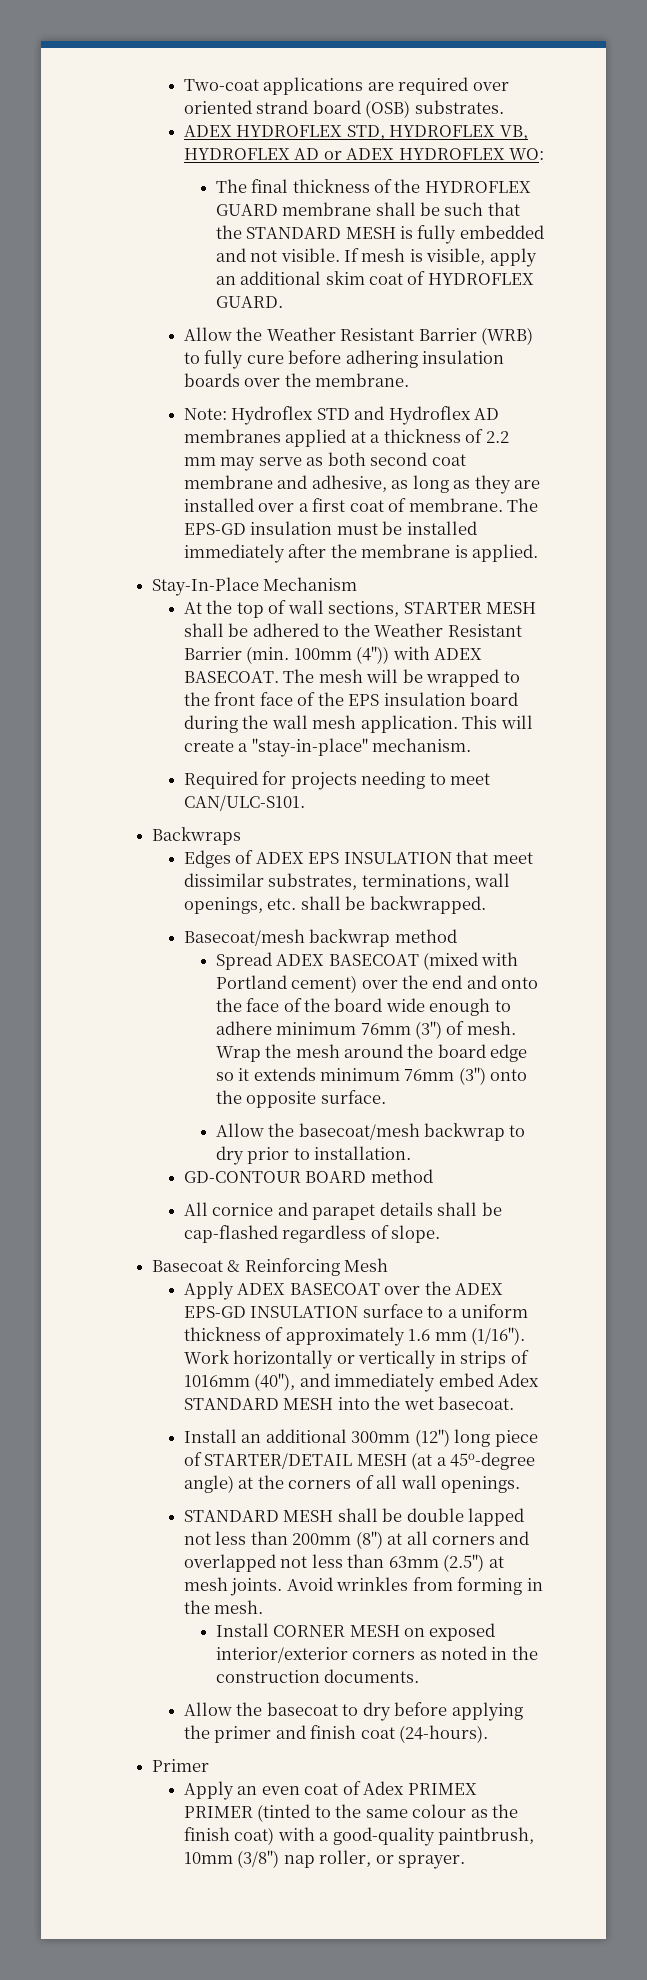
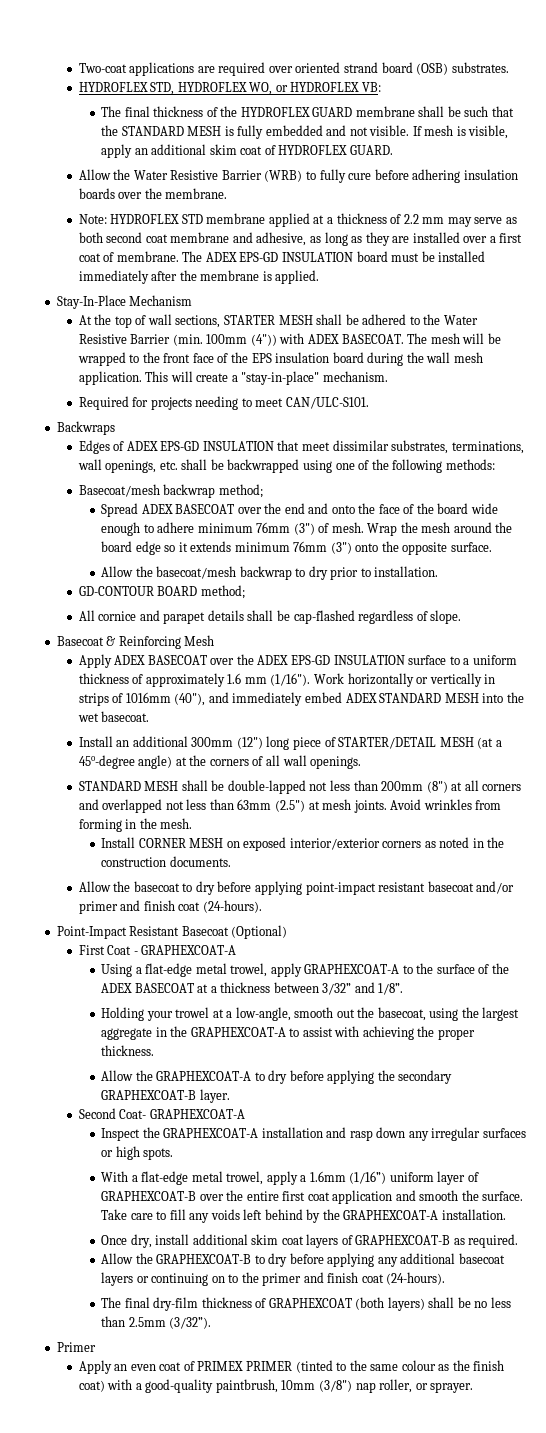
- ADEX HYDROFLEX STD, HYDROFLEX VB, HYDROFLEX AD or ADEX HYDROFLEX WO:
+ HYDROFLEX STD, HYDROFLEX WO, or HYDROFLEX VB:
- Allow the Weather Resistant Barrier (WRB) to fully cure before adhering insulation boards over the membrane.
+ Allow the Water Resistive Barrier (WRB) to fully cure before adhering insulation boards over the membrane.
- Note: Hydroflex STD and Hydroflex AD membranes applied at a thickness of 2.2 mm may serve as both second coat membrane and adhesive, as long as they are installed over a first coat of membrane.
+ Note: HYDROFLEX STD membrane applied at a thickness of 2.2 mm may serve as both second coat membrane and adhesive, as long as they are installed over a first coat of membrane.
- The EPS-GD insulation must be installed immediately after the membrane is applied.
+ The ADEX EPS-GD INSULATION board must be installed immediately after the membrane is applied.
- At the top of wall sections, STARTER MESH shall be adhered to the Weather Resistant Barrier (min. 100mm (4")) with ADEX BASECOAT.
+ At the top of wall sections, STARTER MESH shall be adhered to the Water Resistive Barrier (min. 100mm (4")) with ADEX BASECOAT.
- Edges of ADEX EPS INSULATION that meet dissimilar substrates, terminations, wall openings, etc. shall be backwrapped.
+ Edges of ADEX EPS-GD INSULATION that meet dissimilar substrates, terminations, wall openings, etc. shall be backwrapped using one of the following methods:
- Basecoat/mesh backwrap method
+ Basecoat/mesh backwrap method;
- Spread ADEX BASECOAT (mixed with Portland cement) over the end and onto the face of the board wide enough to adhere minimum 76mm (3") of mesh.
+ Spread ADEX BASECOAT over the end and onto the face of the board wide enough to adhere minimum 76mm (3") of mesh.
- GD-CONTOUR BOARD method
+ GD-CONTOUR BOARD method;
- Work horizontally or vertically in strips of 1016mm (40"), and immediately embed Adex STANDARD MESH into the wet basecoat.
+ Work horizontally or vertically in strips of 1016mm (40"), and immediately embed ADEX STANDARD MESH into the wet basecoat.
- STANDARD MESH shall be double lapped not less than 200mm (8") at all corners and overlapped not less than 63mm (2.5") at mesh joints.
+ STANDARD MESH shall be double-lapped not less than 200mm (8") at all corners and overlapped not less than 63mm (2.5") at mesh joints.
- Allow the basecoat to dry before applying the primer and finish coat (24-hours).
+ Allow the basecoat to dry before applying point-impact resistant basecoat and/or primer and finish coat (24-hours).
+ Point-Impact Resistant Basecoat (Optional)
+ First Coat - GRAPHEXCOAT-A
+ Using a flat-edge metal trowel, apply GRAPHEXCOAT-A to the surface of the ADEX BASECOAT at a thickness between 3/32” and 1/8”.
+ Holding your trowel at a low-angle, smooth out the basecoat, using the largest aggregate in the GRAPHEXCOAT-A to assist with achieving the proper thickness.
+ Allow the GRAPHEXCOAT-A to dry before applying the secondary GRAPHEXCOAT-B layer.
+ Second Coat- GRAPHEXCOAT-A
+ Inspect the GRAPHEXCOAT-A installation and rasp down any irregular surfaces or high spots.
+ With a flat-edge metal trowel, apply a 1.6mm (1/16”) uniform layer of GRAPHEXCOAT-B over the entire first coat application and smooth the surface. Take care to fill any voids left behind by the GRAPHEXCOAT-A installation.
+ Once dry, install additional skim coat layers of GRAPHEXCOAT-B as required.
+ Allow the GRAPHEXCOAT-B to dry before applying any additional basecoat layers or continuing on to the primer and finish coat (24-hours).
+ The final dry-film thickness of GRAPHEXCOAT (both layers) shall be no less than 2.5mm (3/32”).
- Apply an even coat of Adex PRIMEX PRIMER (tinted to the same colour as the finish coat) with a good-quality paintbrush, 10mm (3/8") nap roller, or sprayer.
+ Apply an even coat of PRIMEX PRIMER (tinted to the same colour as the finish coat) with a good-quality paintbrush, 10mm (3/8") nap roller, or sprayer.

